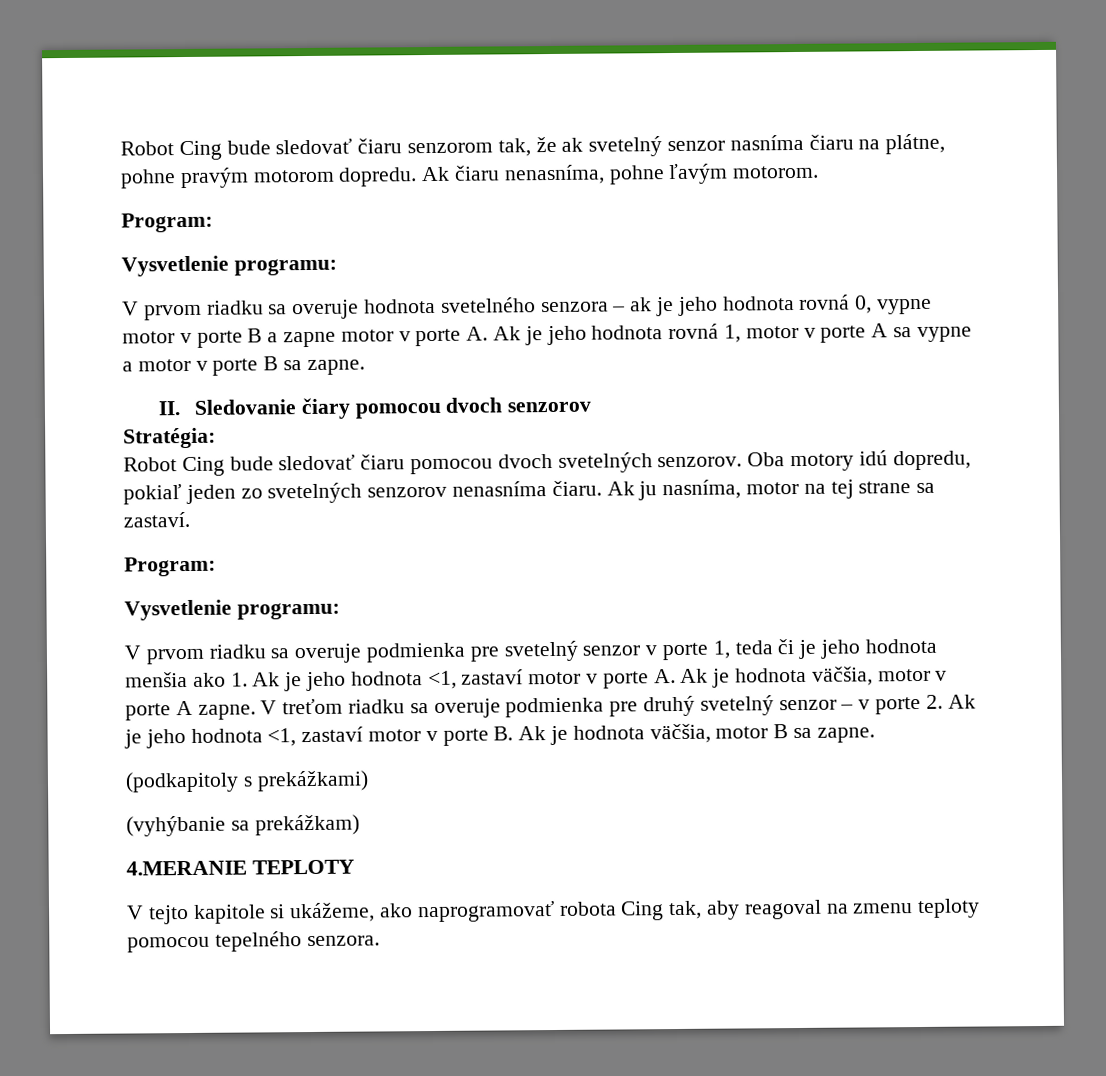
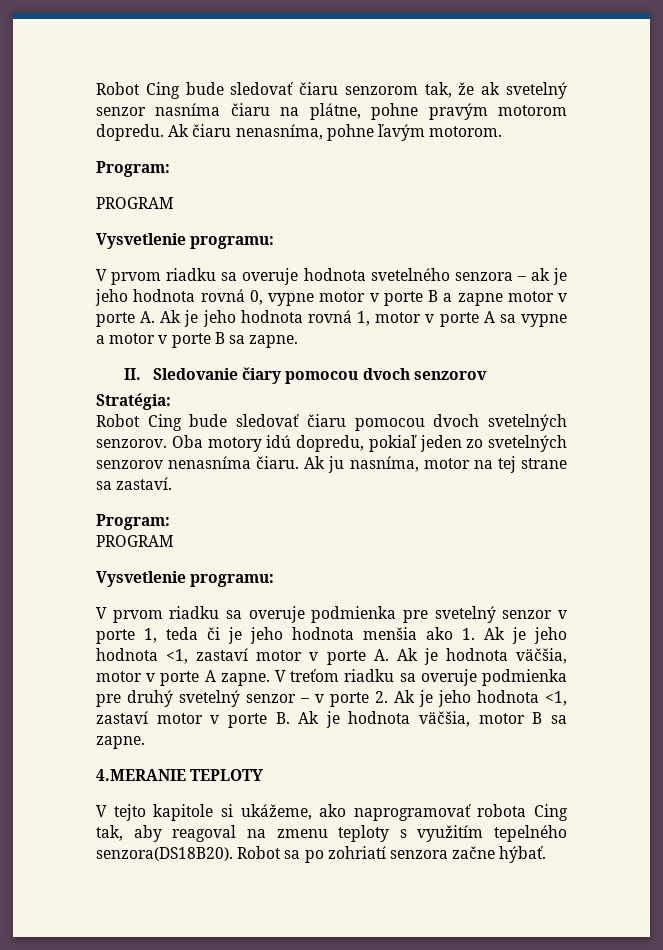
  Ak čiaru nenasníma, pohne ľavým motorom.
  Program:
+ PROGRAM
  Ak ju nasníma, motor na tej strane sa zastaví.
  Program:
+ PROGRAM
- (podkapitoly s prekážkami)
- (vyhýbanie sa prekážkam)
- V tejto kapitole si ukážeme, ako naprogramovať robota Cing tak, aby reagoval na zmenu teploty pomocou tepelného senzora.
+ V tejto kapitole si ukážeme, ako naprogramovať robota Cing tak, aby reagoval na zmenu teploty s využitím tepelného senzora(DS18B20). Robot sa po zohriatí senzora začne hýbať.

